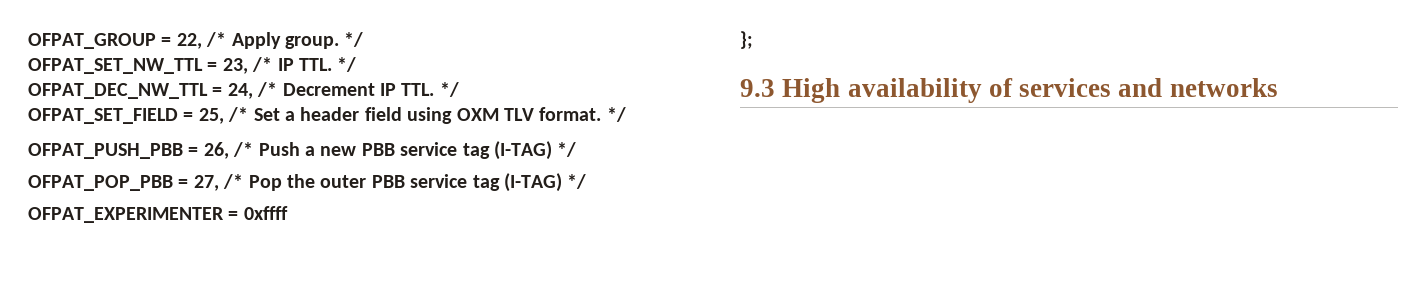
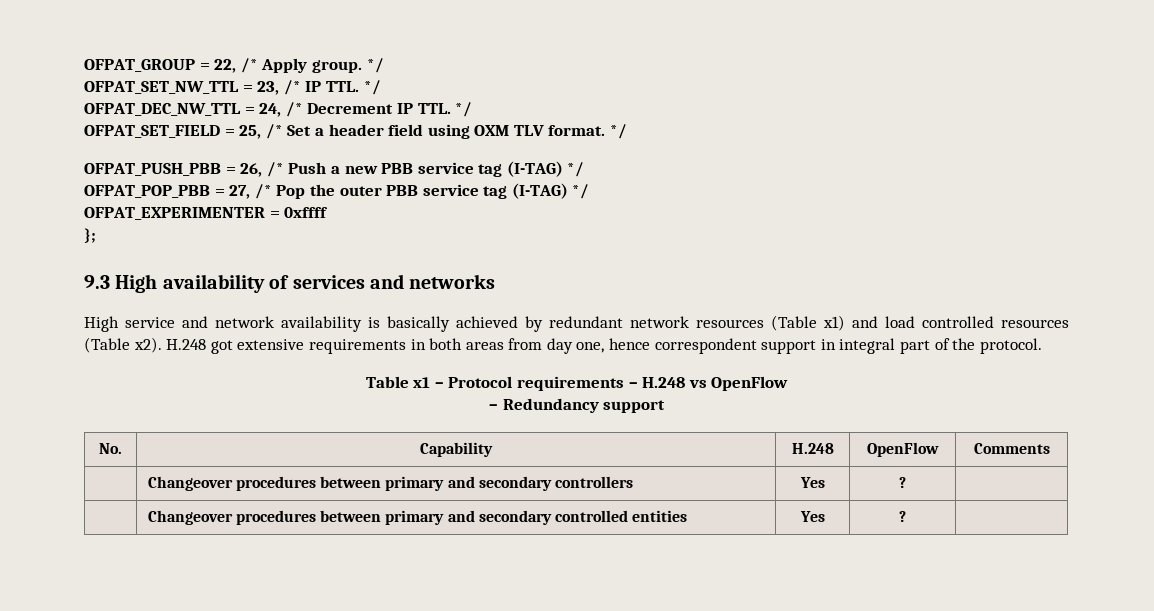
+ High service and network availability is basically achieved by redundant network resources (Table x1) and load controlled resources (Table x2). H.248 got extensive requirements in both areas from day one, hence correspondent support in integral part of the protocol.
+ Table x1 – Protocol requirements – H.248 vs OpenFlow
+ – Redundancy support
+ No. | Capability | H.248 | OpenFlow | Comments
+ | Changeover procedures between primary and secondary controllers | Yes | ? |
+ | Changeover procedures between primary and secondary controlled entities | Yes | ? |

